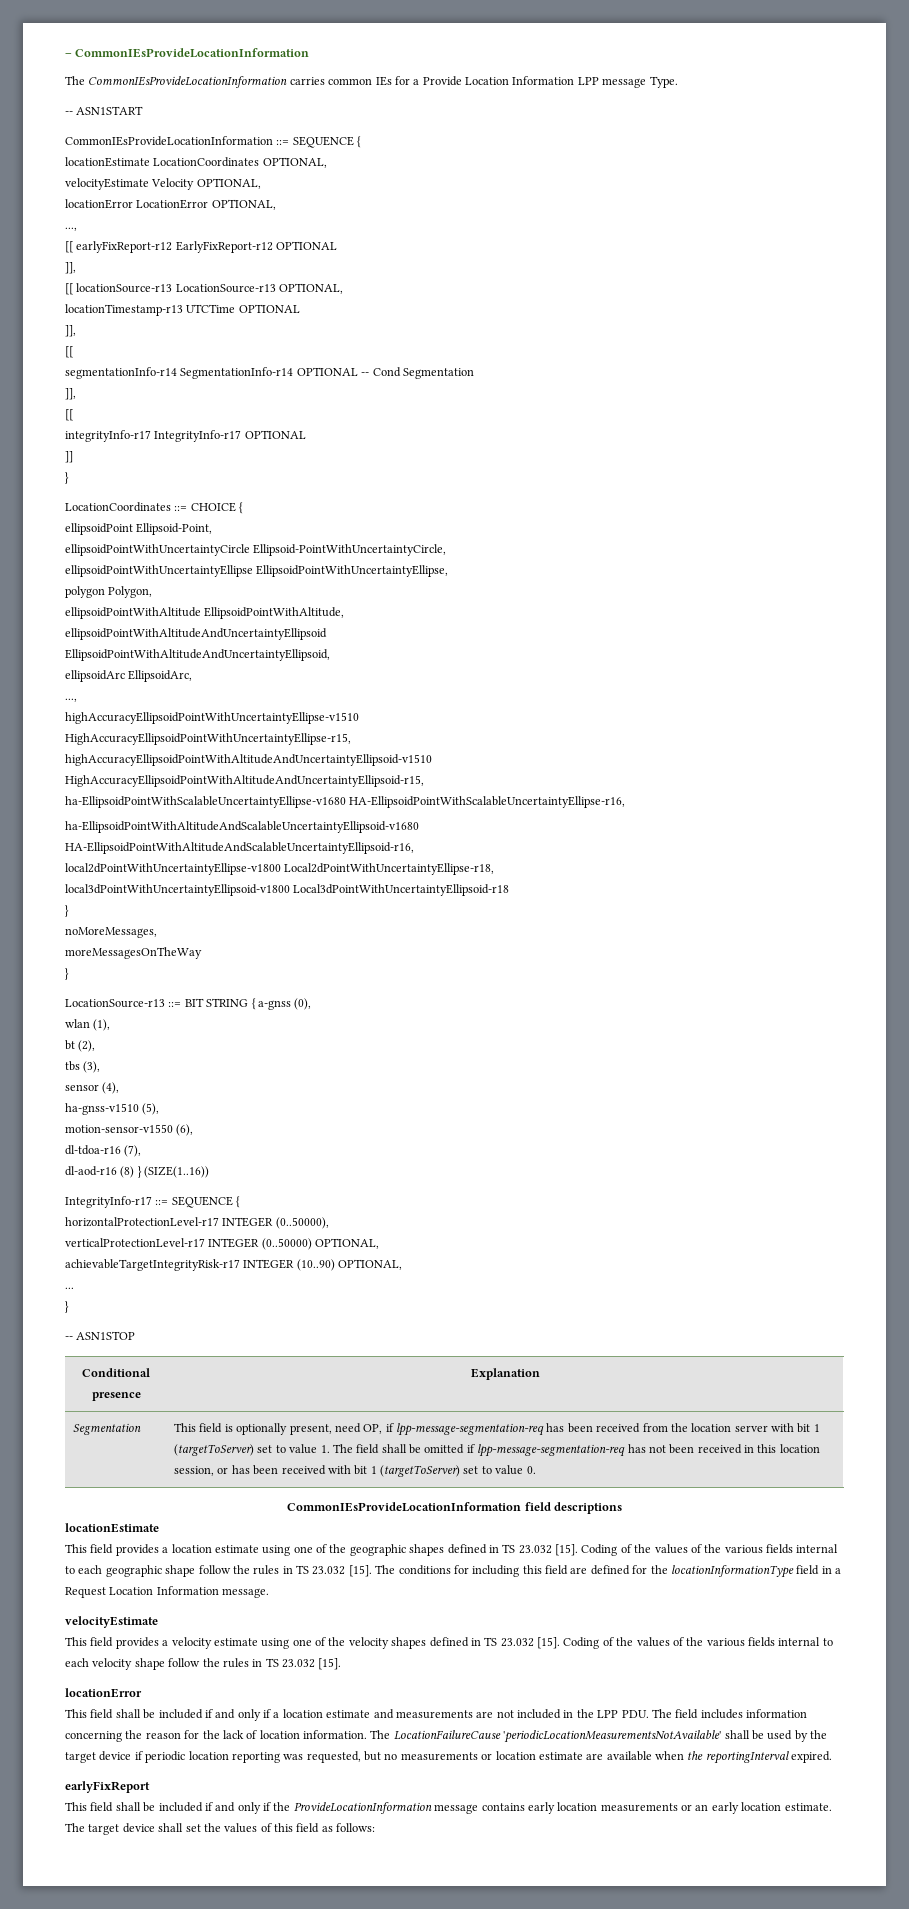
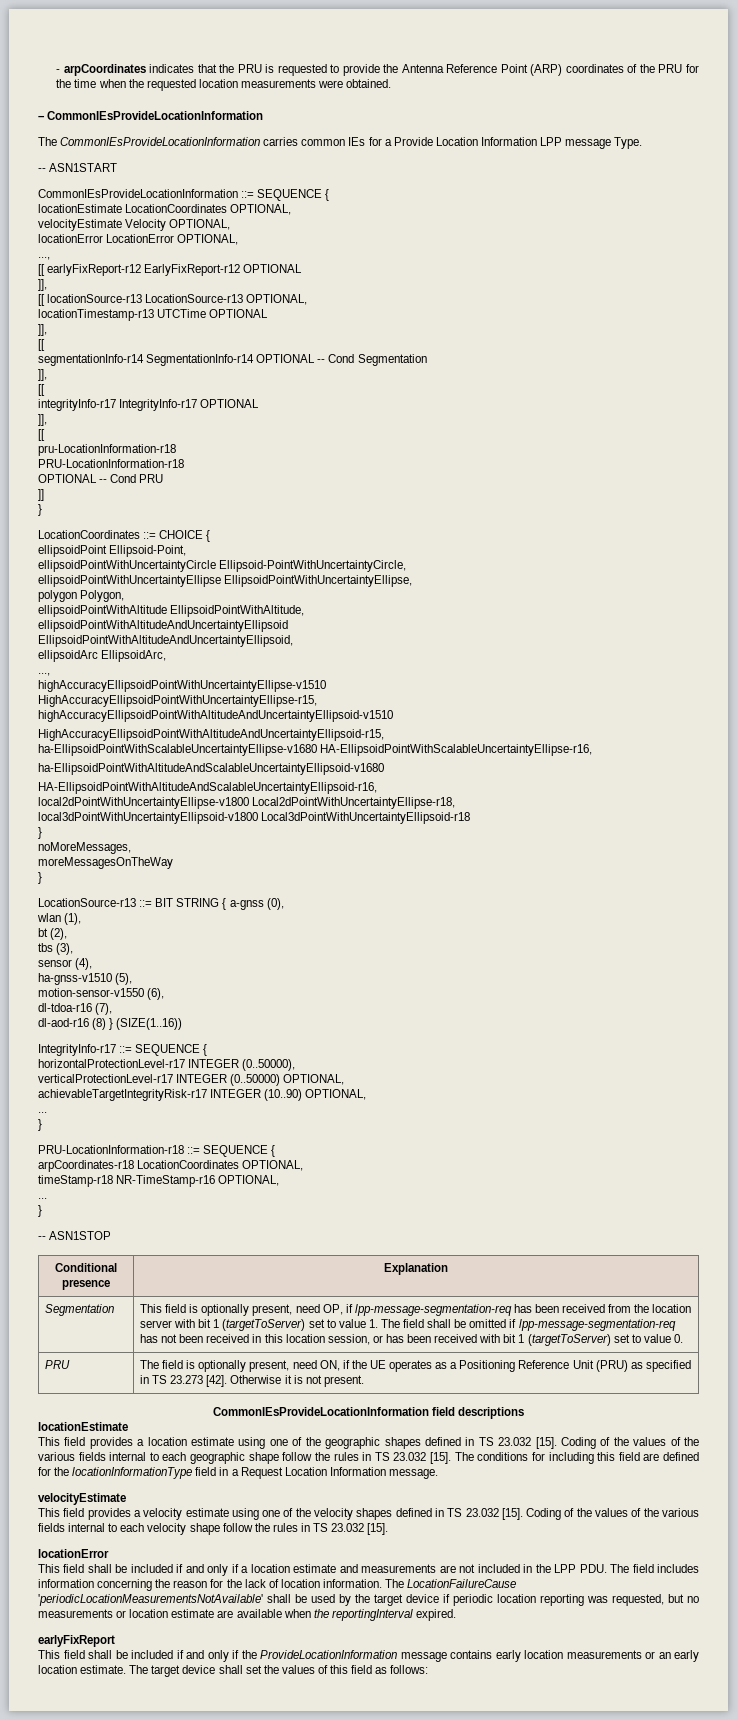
+ - arpCoordinates indicates that the PRU is requested to provide the Antenna Reference Point (ARP) coordinates of the PRU for the time when the requested location measurements were obtained.
  integrityInfo-r17 IntegrityInfo-r17 OPTIONAL
+ ]],
+ [[
+ pru-LocationInformation-r18
+ PRU-LocationInformation-r18
+ OPTIONAL -- Cond PRU
+ PRU-LocationInformation-r18 ::= SEQUENCE {
+ arpCoordinates-r18 LocationCoordinates OPTIONAL,
+ timeStamp-r18 NR-TimeStamp-r16 OPTIONAL,
+ ...
+ }
+ PRU | The field is optionally present, need ON, if the UE operates as a Positioning Reference Unit (PRU) as specified in TS 23.273 [42]. Otherwise it is not present.

